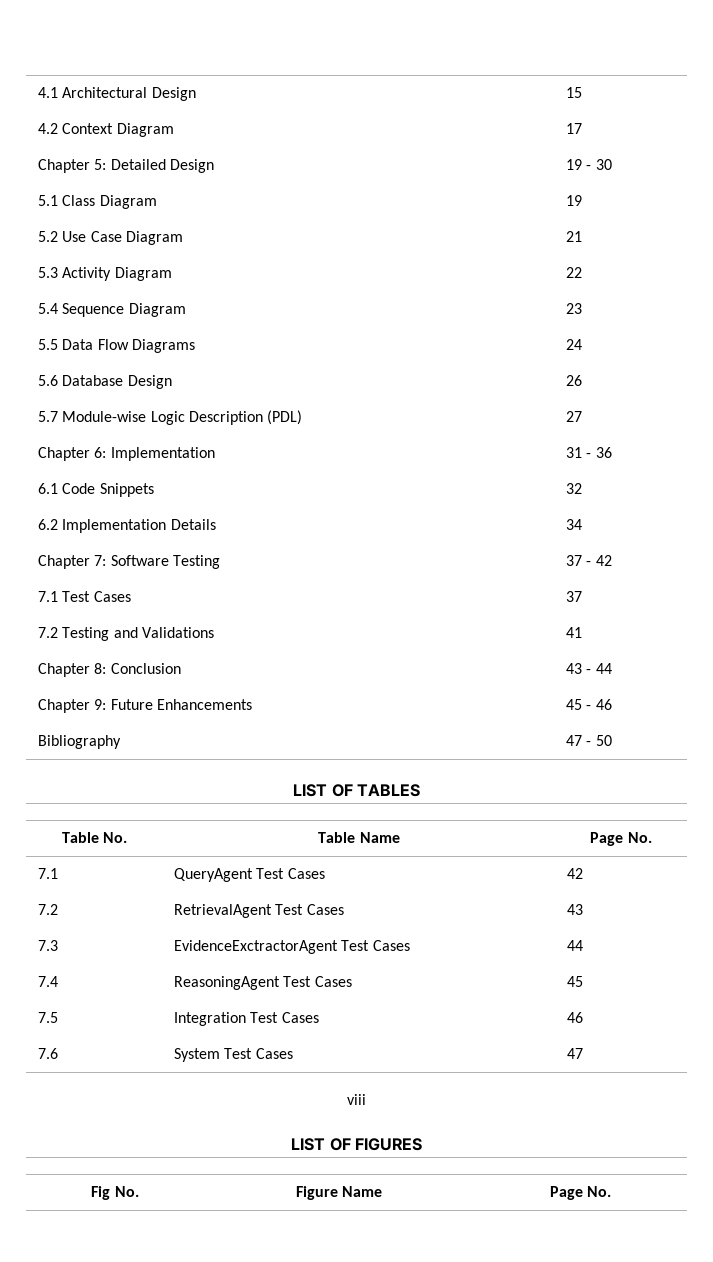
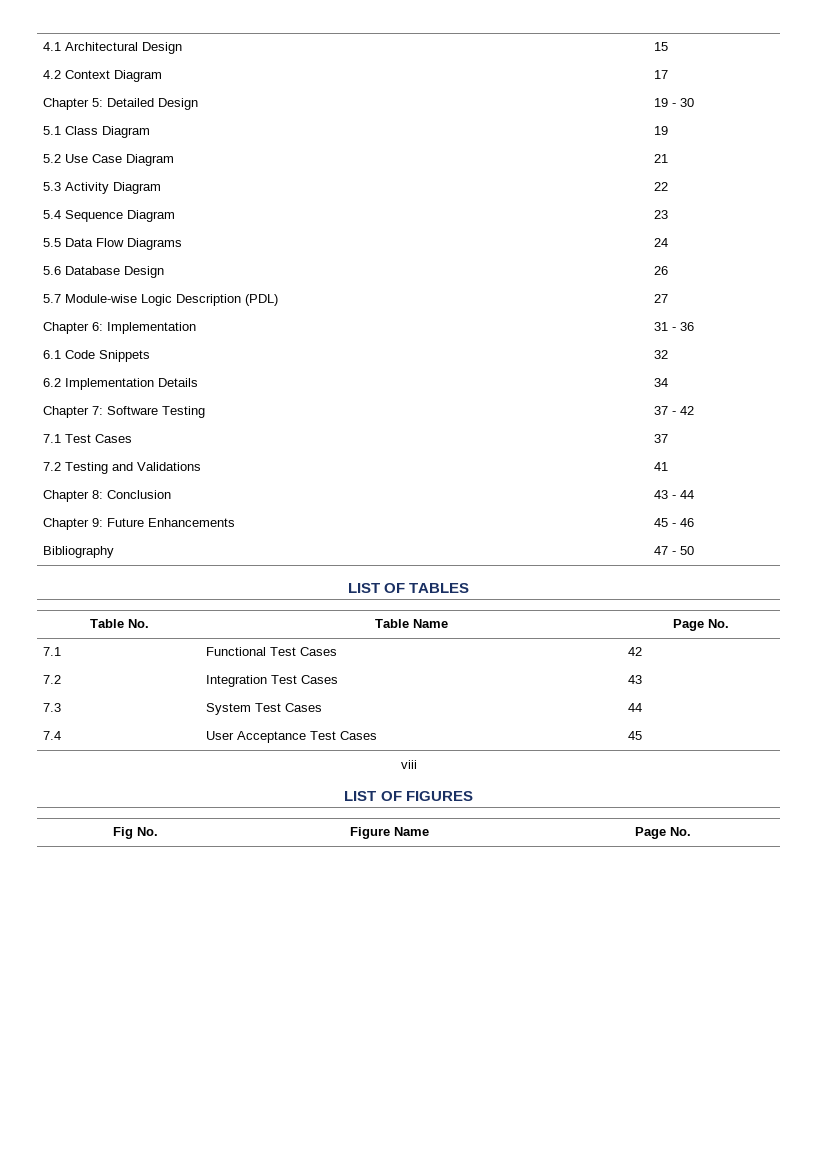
- 7.1 | QueryAgent Test Cases | 42
+ 7.1 | Functional Test Cases | 42
- 7.2 | RetrievalAgent Test Cases | 43
+ 7.2 | Integration Test Cases | 43
- 7.3 | EvidenceExctractorAgent Test Cases | 44
+ 7.3 | System Test Cases | 44
- 7.4 | ReasoningAgent Test Cases | 45
+ 7.4 | User Acceptance Test Cases | 45
- 7.5 | Integration Test Cases | 46
- 7.6 | System Test Cases | 47

